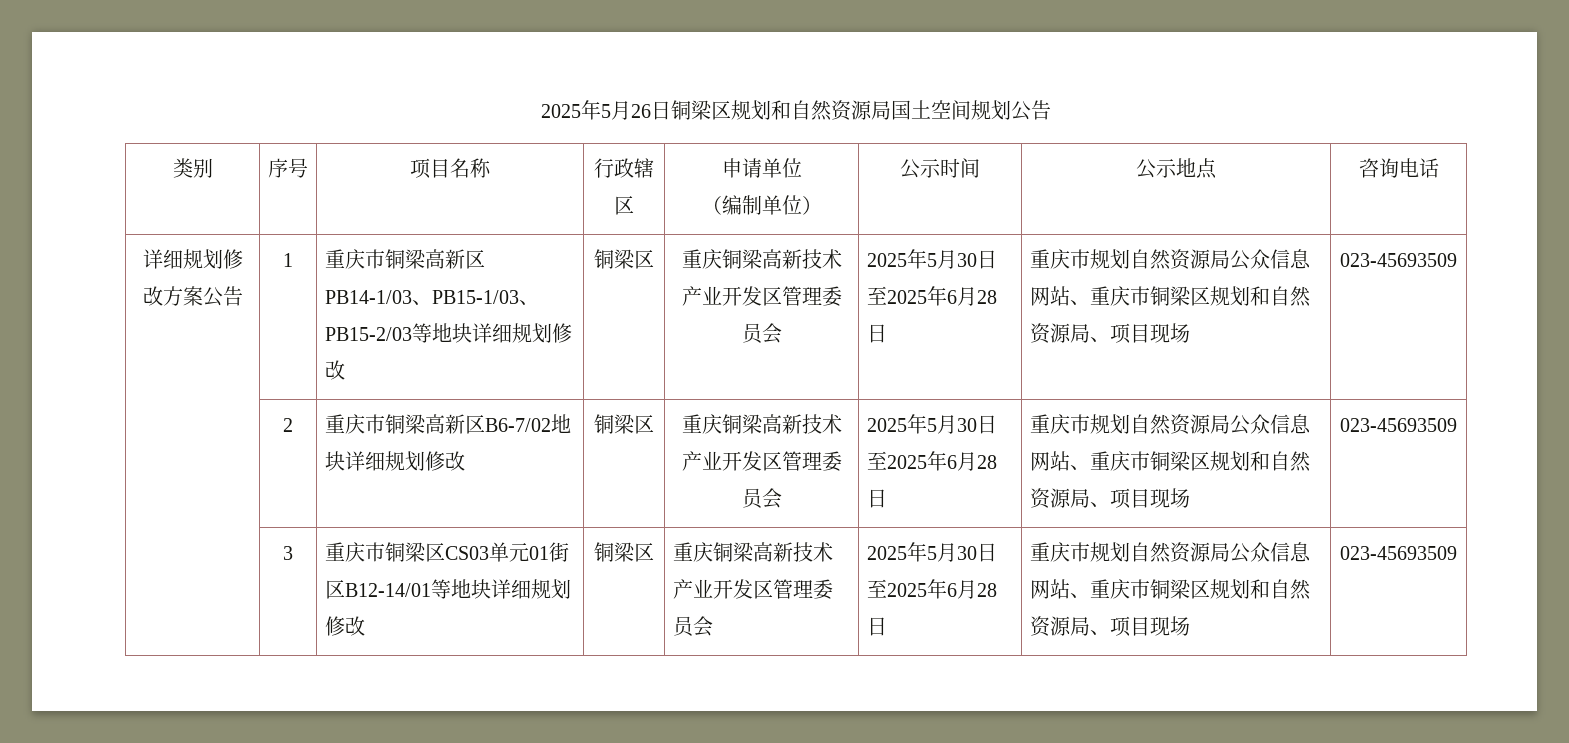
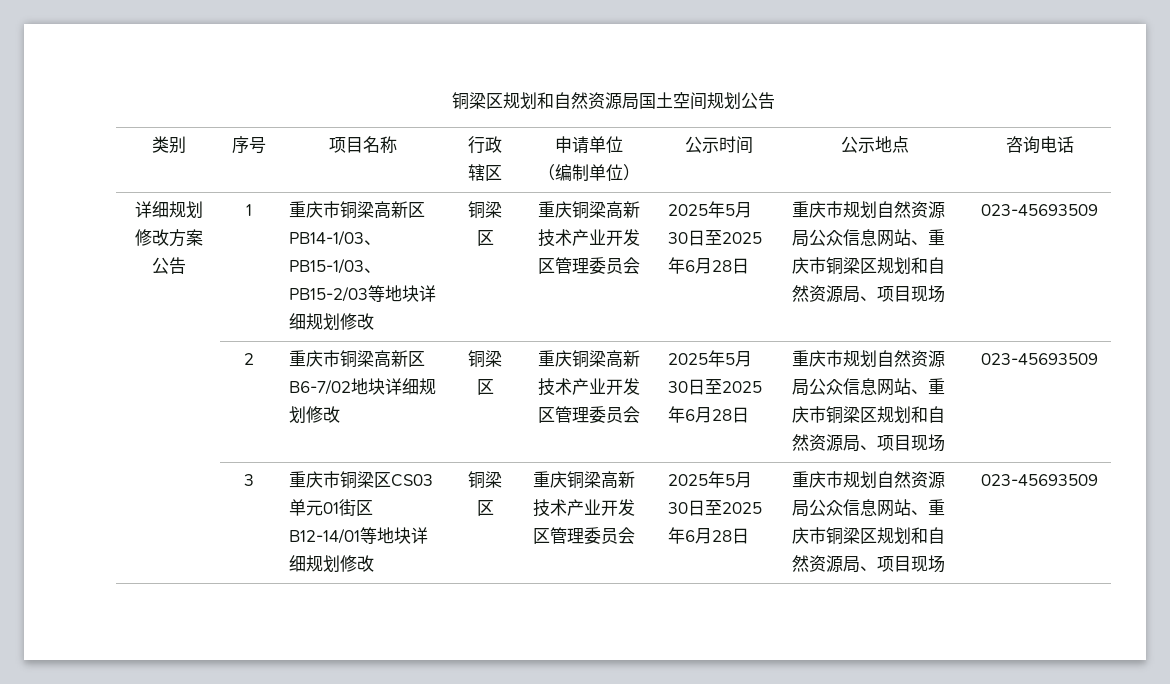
- 2025年5月26日铜梁区规划和自然资源局国土空间规划公告
+ 铜梁区规划和自然资源局国土空间规划公告

